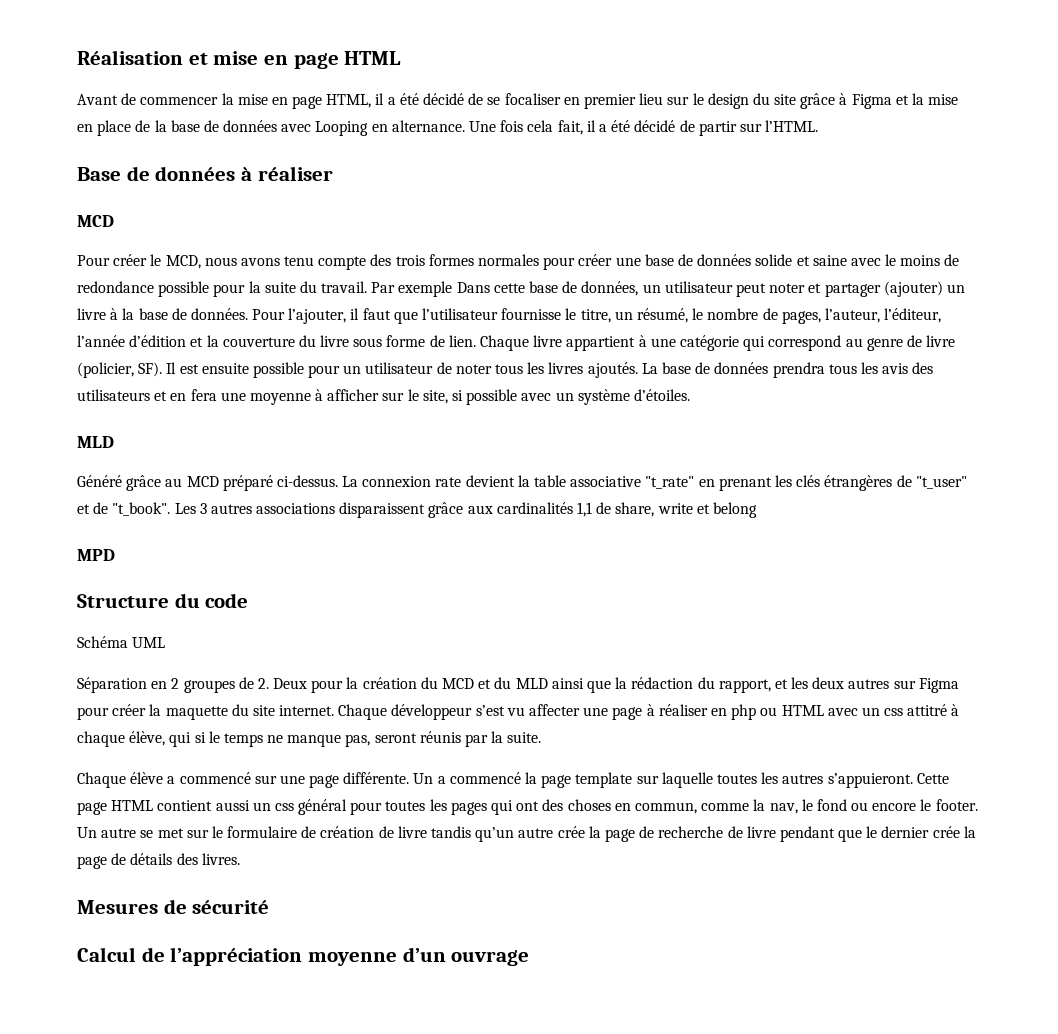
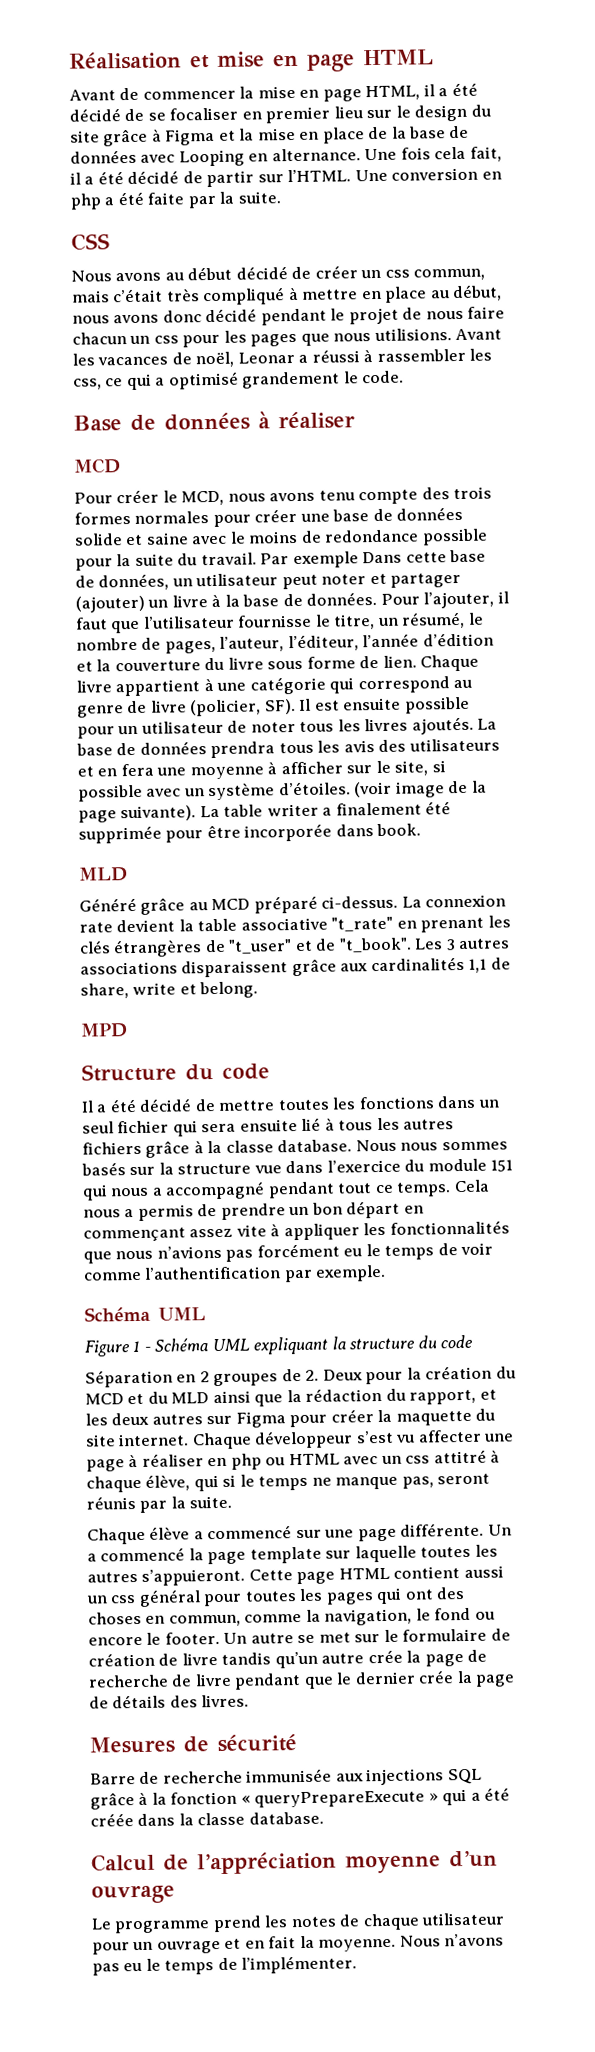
+ Une conversion en php a été faite par la suite.
+ CSS
+ Nous avons au début décidé de créer un css commun, mais c’était très compliqué à mettre en place au début, nous avons donc décidé pendant le projet de nous faire chacun un css pour les pages que nous utilisions. Avant les vacances de noël, Leonar a réussi à rassembler les css, ce qui a optimisé grandement le code.
+ (voir image de la page suivante). La table writer a finalement été supprimée pour être incorporée dans book.
- Les 3 autres associations disparaissent grâce aux cardinalités 1,1 de share, write et belong
+ Les 3 autres associations disparaissent grâce aux cardinalités 1,1 de share, write et belong.
+ Il a été décidé de mettre toutes les fonctions dans un seul fichier qui sera ensuite lié à tous les autres fichiers grâce à la classe database. Nous nous sommes basés sur la structure vue dans l’exercice du module 151 qui nous a accompagné pendant tout ce temps. Cela nous a permis de prendre un bon départ en commençant assez vite à appliquer les fonctionnalités que nous n’avions pas forcément eu le temps de voir comme l’authentification par exemple.
  Schéma UML
+ Figure 1 - Schéma UML expliquant la structure du code
- Cette page HTML contient aussi un css général pour toutes les pages qui ont des choses en commun, comme la nav, le fond ou encore le footer.
+ Cette page HTML contient aussi un css général pour toutes les pages qui ont des choses en commun, comme la navigation, le fond ou encore le footer.
+ Barre de recherche immunisée aux injections SQL grâce à la fonction « queryPrepareExecute » qui a été créée dans la classe database.
+ Le programme prend les notes de chaque utilisateur pour un ouvrage et en fait la moyenne. Nous n’avons pas eu le temps de l’implémenter.

